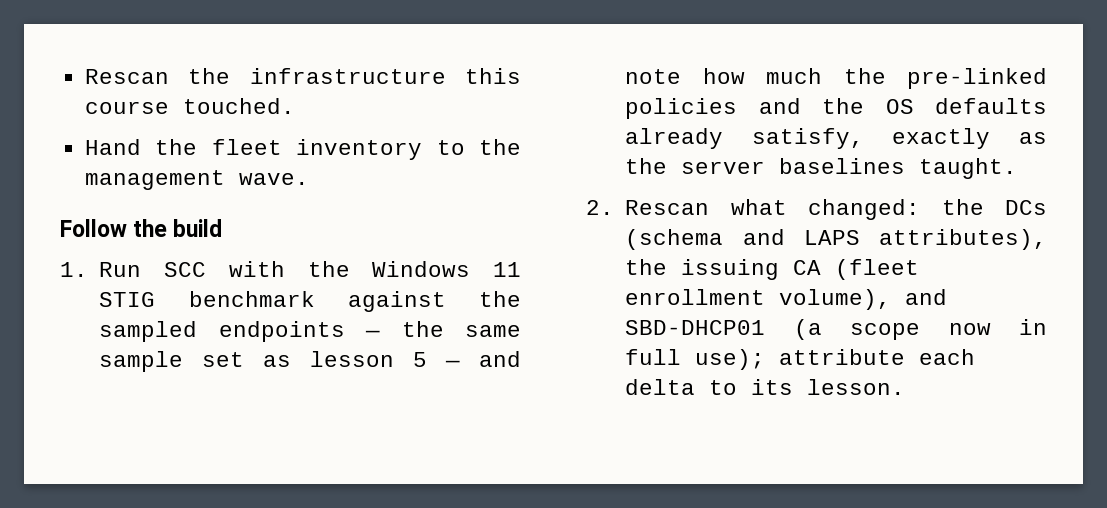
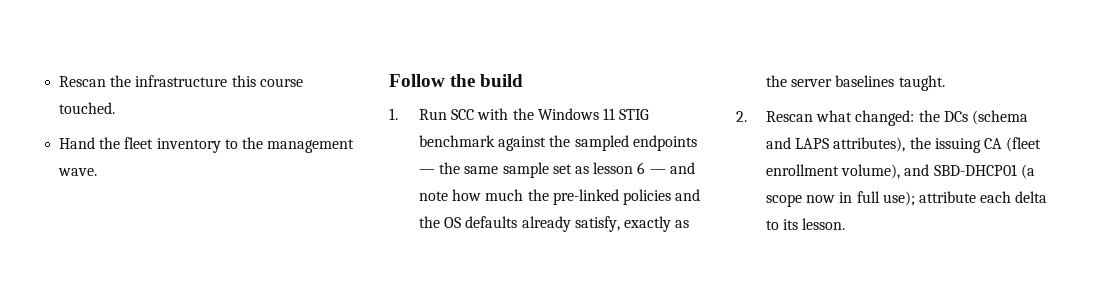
- 1. Run SCC with the Windows 11 STIG benchmark against the sampled endpoints — the same sample set as lesson 5 — and note how much the pre-linked policies and the OS defaults already satisfy, exactly as the server baselines taught.
+ 1. Run SCC with the Windows 11 STIG benchmark against the sampled endpoints — the same sample set as lesson 6 — and note how much the pre-linked policies and the OS defaults already satisfy, exactly as the server baselines taught.

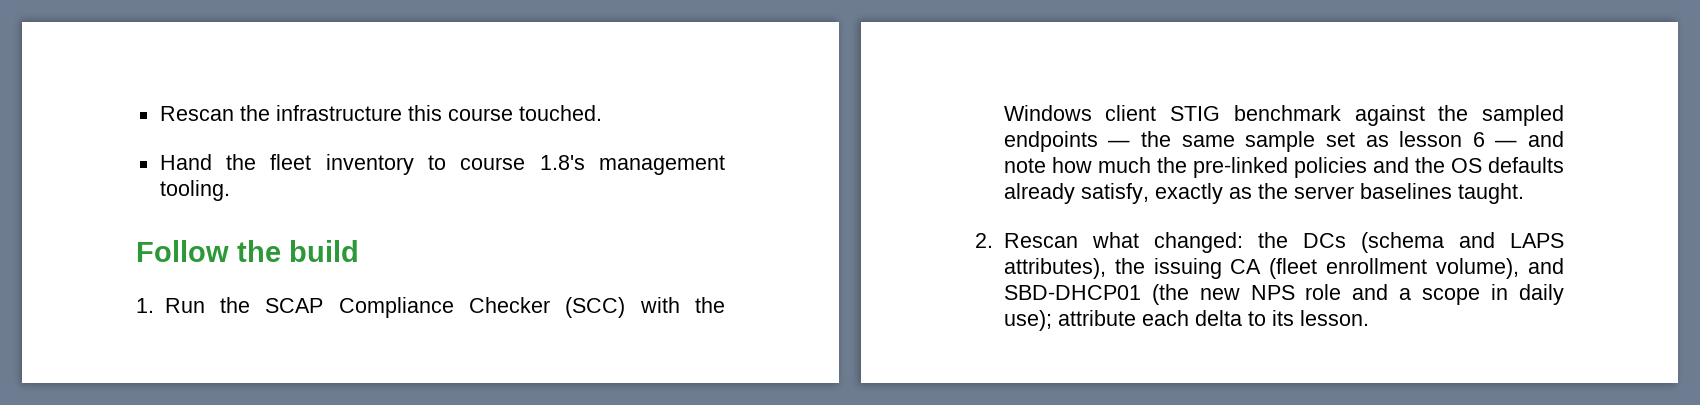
- Hand the fleet inventory to the management wave.
+ Hand the fleet inventory to course 1.8's management tooling.
- 1. Run SCC with the Windows 11 STIG benchmark against the sampled endpoints — the same sample set as lesson 6 — and note how much the pre-linked policies and the OS defaults already satisfy, exactly as the server baselines taught.
+ 1. Run the SCAP Compliance Checker (SCC) with the Windows client STIG benchmark against the sampled endpoints — the same sample set as lesson 6 — and note how much the pre-linked policies and the OS defaults already satisfy, exactly as the server baselines taught.
- 2. Rescan what changed: the DCs (schema and LAPS attributes), the issuing CA (fleet enrollment volume), and SBD-DHCP01 (a scope now in full use); attribute each delta to its lesson.
+ 2. Rescan what changed: the DCs (schema and LAPS attributes), the issuing CA (fleet enrollment volume), and SBD-DHCP01 (the new NPS role and a scope in daily use); attribute each delta to its lesson.

